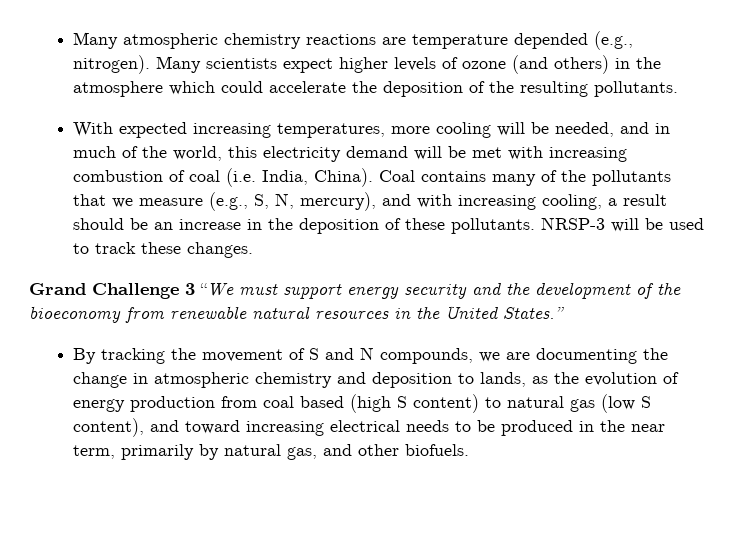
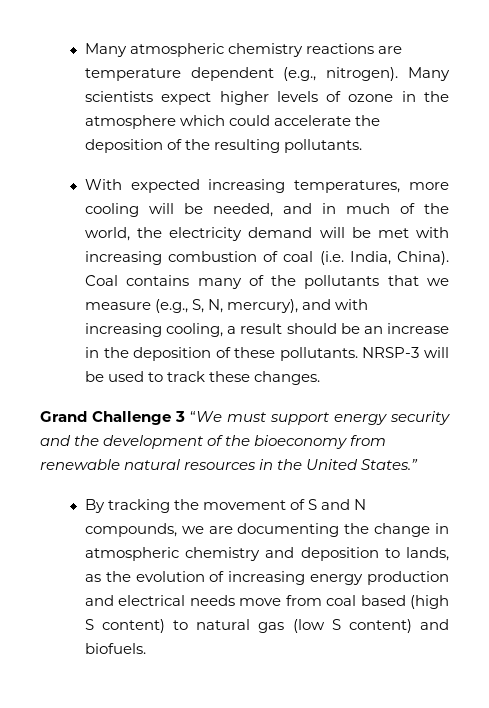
- Many atmospheric chemistry reactions are temperature depended (e.g., nitrogen).
+ Many atmospheric chemistry reactions are temperature dependent (e.g., nitrogen).
- Many scientists expect higher levels of ozone (and others) in the atmosphere which could accelerate the deposition of the resulting pollutants.
+ Many scientists expect higher levels of ozone in the atmosphere which could accelerate the deposition of the resulting pollutants.
- With expected increasing temperatures, more cooling will be needed, and in much of the world, this electricity demand will be met with increasing combustion of coal (i.e. India, China).
+ With expected increasing temperatures, more cooling will be needed, and in much of the world, the electricity demand will be met with increasing combustion of coal (i.e. India, China).
- By tracking the movement of S and N compounds, we are documenting the change in atmospheric chemistry and deposition to lands, as the evolution of energy production from coal based (high S content) to natural gas (low S content), and toward increasing electrical needs to be produced in the near term, primarily by natural gas, and other biofuels.
+ By tracking the movement of S and N compounds, we are documenting the change in atmospheric chemistry and deposition to lands, as the evolution of increasing energy production and electrical needs move from coal based (high S content) to natural gas (low S content) and biofuels.

